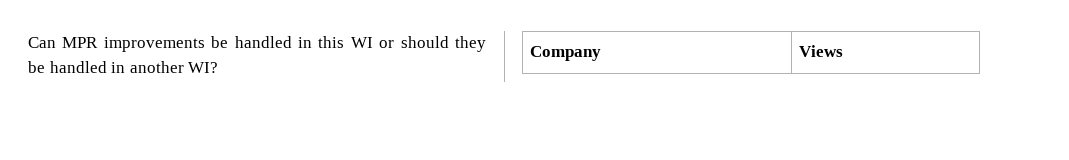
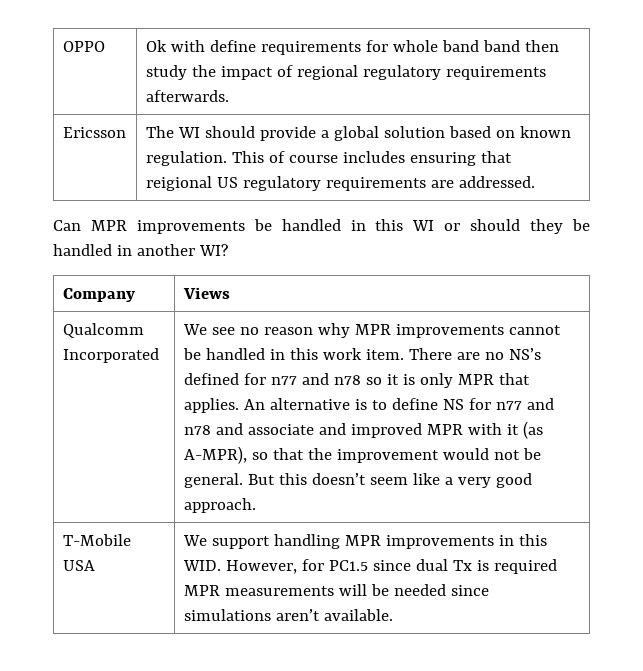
+ OPPO | Ok with define requirements for whole band band then study the impact of regional regulatory requirements afterwards.
+ Ericsson | The WI should provide a global solution based on known regulation. This of course includes ensuring that reigional US regulatory requirements are addressed.
+ Qualcomm Incorporated | We see no reason why MPR improvements cannot be handled in this work item. There are no NS’s defined for n77 and n78 so it is only MPR that applies. An alternative is to define NS for n77 and n78 and associate and improved MPR with it (as A-MPR), so that the improvement would not be general. But this doesn’t seem like a very good approach.
+ T-Mobile USA | We support handling MPR improvements in this WID. However, for PC1.5 since dual Tx is required MPR measurements will be needed since simulations aren’t available.

